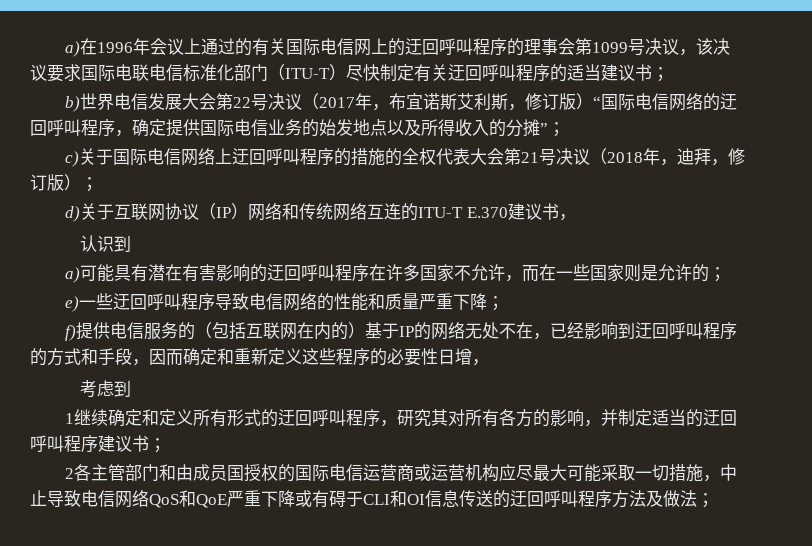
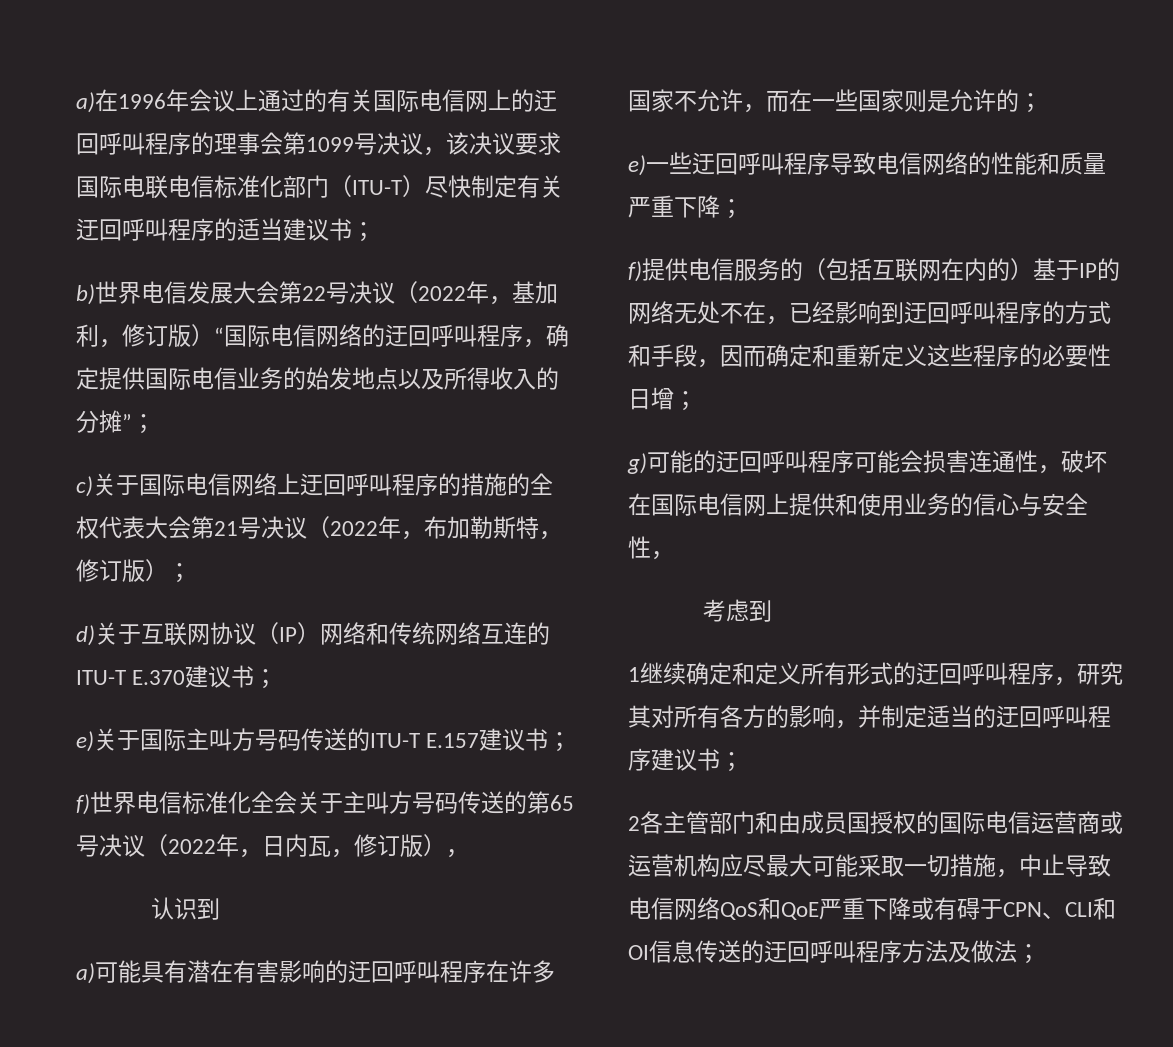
- b)世界电信发展大会第22号决议（2017年，布宜诺斯艾利斯，修订版）“国际电信网络的迂回呼叫程序，确定提供国际电信业务的始发地点以及所得收入的分摊”；
+ b)世界电信发展大会第22号决议（2022年，基加利，修订版）“国际电信网络的迂回呼叫程序，确定提供国际电信业务的始发地点以及所得收入的分摊”；
- c)关于国际电信网络上迂回呼叫程序的措施的全权代表大会第21号决议（2018年，迪拜，修订版）；
+ c)关于国际电信网络上迂回呼叫程序的措施的全权代表大会第21号决议（2022年，布加勒斯特，修订版）；
- d)关于互联网协议（IP）网络和传统网络互连的ITU-T E.370建议书，
+ d)关于互联网协议（IP）网络和传统网络互连的ITU-T E.370建议书；
+ e)关于国际主叫方号码传送的ITU-T E.157建议书；
+ f)世界电信标准化全会关于主叫方号码传送的第65号决议（2022年，日内瓦，修订版），
- f)提供电信服务的（包括互联网在内的）基于IP的网络无处不在，已经影响到迂回呼叫程序的方式和手段，因而确定和重新定义这些程序的必要性日增，
+ f)提供电信服务的（包括互联网在内的）基于IP的网络无处不在，已经影响到迂回呼叫程序的方式和手段，因而确定和重新定义这些程序的必要性日增；
+ g)可能的迂回呼叫程序可能会损害连通性，破坏在国际电信网上提供和使用业务的信心与安全性，
- 2各主管部门和由成员国授权的国际电信运营商或运营机构应尽最大可能采取一切措施，中止导致电信网络QoS和QoE严重下降或有碍于CLI和OI信息传送的迂回呼叫程序方法及做法；
+ 2各主管部门和由成员国授权的国际电信运营商或运营机构应尽最大可能采取一切措施，中止导致电信网络QoS和QoE严重下降或有碍于CPN、CLI和OI信息传送的迂回呼叫程序方法及做法；

